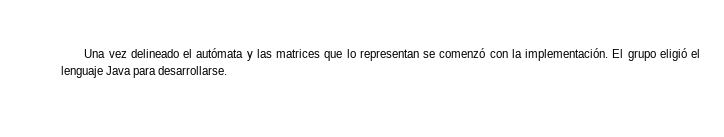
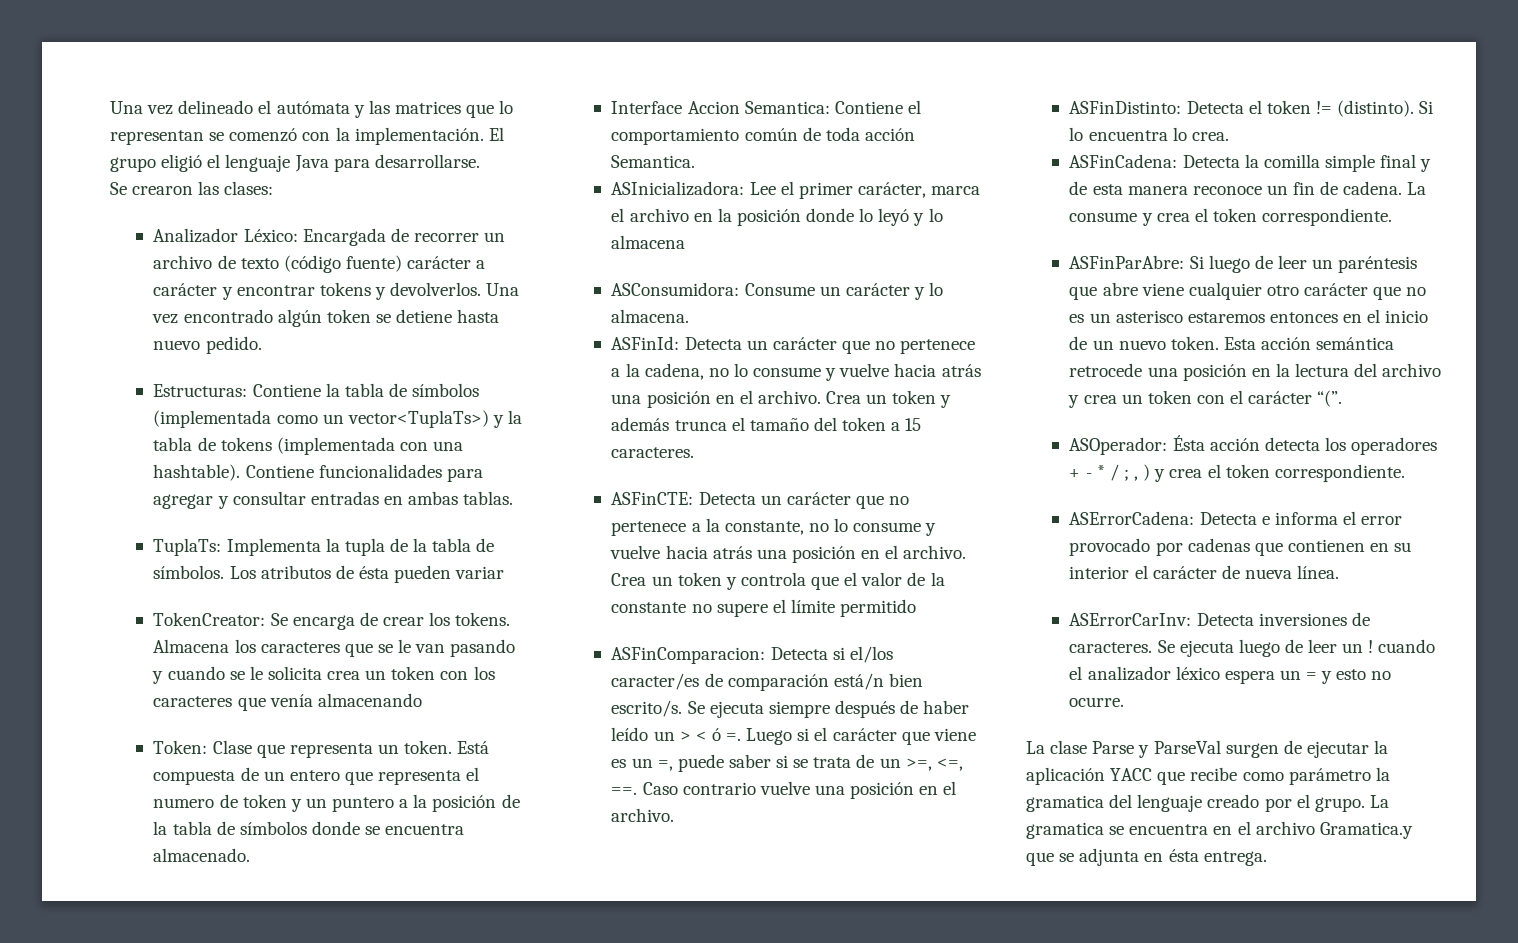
+ Se crearon las clases:
+ Analizador Léxico: Encargada de recorrer un archivo de texto (código fuente) carácter a carácter y encontrar tokens y devolverlos. Una vez encontrado algún token se detiene hasta nuevo pedido.
+ Estructuras: Contiene la tabla de símbolos (implementada como un vector<TuplaTs>) y la tabla de tokens (implementada con una hashtable). Contiene funcionalidades para agregar y consultar entradas en ambas tablas.
+ TuplaTs: Implementa la tupla de la tabla de símbolos. Los atributos de ésta pueden variar
+ TokenCreator: Se encarga de crear los tokens. Almacena los caracteres que se le van pasando y cuando se le solicita crea un token con los caracteres que venía almacenando
+ Token: Clase que representa un token. Está compuesta de un entero que representa el numero de token y un puntero a la posición de la tabla de símbolos donde se encuentra almacenado.
+ Interface Accion Semantica: Contiene el comportamiento común de toda acción Semantica.
+ ASInicializadora: Lee el primer carácter, marca el archivo en la posición donde lo leyó y lo almacena
+ ASConsumidora: Consume un carácter y lo almacena.
+ ASFinId: Detecta un carácter que no pertenece a la cadena, no lo consume y vuelve hacia atrás una posición en el archivo. Crea un token y además trunca el tamaño del token a 15 caracteres.
+ ASFinCTE: Detecta un carácter que no pertenece a la constante, no lo consume y vuelve hacia atrás una posición en el archivo. Crea un token y controla que el valor de la constante no supere el límite permitido
+ ASFinComparacion: Detecta si el/los caracter/es de comparación está/n bien escrito/s. Se ejecuta siempre después de haber leído un > < ó =. Luego si el carácter que viene es un =, puede saber si se trata de un >=, <=, ==. Caso contrario vuelve una posición en el archivo.
+ ASFinDistinto: Detecta el token != (distinto). Si lo encuentra lo crea.
+ ASFinCadena: Detecta la comilla simple final y de esta manera reconoce un fin de cadena. La consume y crea el token correspondiente.
+ ASFinParAbre: Si luego de leer un paréntesis que abre viene cualquier otro carácter que no es un asterisco estaremos entonces en el inicio de un nuevo token. Esta acción semántica retrocede una posición en la lectura del archivo y crea un token con el carácter “(”.
+ ASOperador: Ésta acción detecta los operadores + - * / ; , ) y crea el token correspondiente.
+ ASErrorCadena: Detecta e informa el error provocado por cadenas que contienen en su interior el carácter de nueva línea.
+ ASErrorCarInv: Detecta inversiones de caracteres. Se ejecuta luego de leer un ! cuando el analizador léxico espera un = y esto no ocurre.
+ La clase Parse y ParseVal surgen de ejecutar la aplicación YACC que recibe como parámetro la gramatica del lenguaje creado por el grupo. La gramatica se encuentra en el archivo Gramatica.y que se adjunta en ésta entrega.

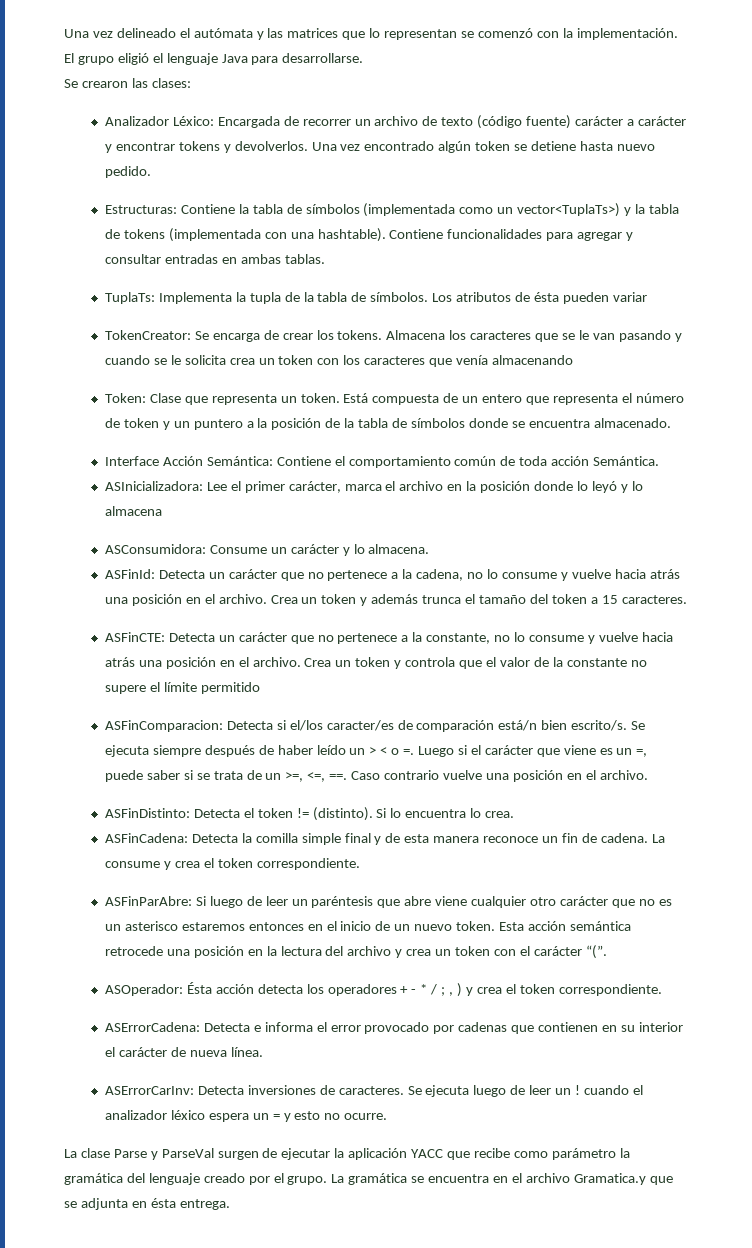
- Está compuesta de un entero que representa el numero de token y un puntero a la posición de la tabla de símbolos donde se encuentra almacenado.
+ Está compuesta de un entero que representa el número de token y un puntero a la posición de la tabla de símbolos donde se encuentra almacenado.
- Interface Accion Semantica: Contiene el comportamiento común de toda acción Semantica.
+ Interface Acción Semántica: Contiene el comportamiento común de toda acción Semántica.
- Se ejecuta siempre después de haber leído un > < ó =.
+ Se ejecuta siempre después de haber leído un > < o =.
- La clase Parse y ParseVal surgen de ejecutar la aplicación YACC que recibe como parámetro la gramatica del lenguaje creado por el grupo.
+ La clase Parse y ParseVal surgen de ejecutar la aplicación YACC que recibe como parámetro la gramática del lenguaje creado por el grupo.
- La gramatica se encuentra en el archivo Gramatica.y que se adjunta en ésta entrega.
+ La gramática se encuentra en el archivo Gramatica.y que se adjunta en ésta entrega.

